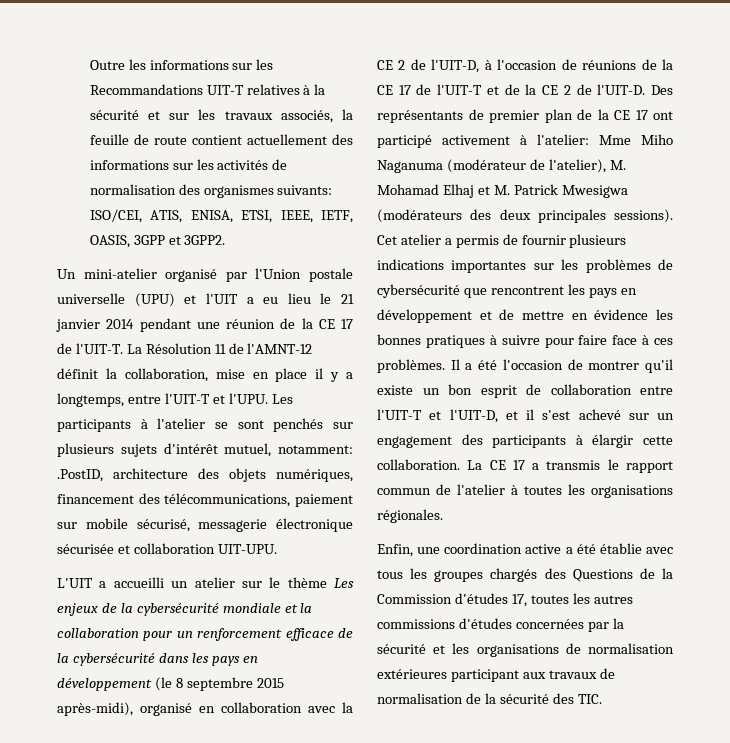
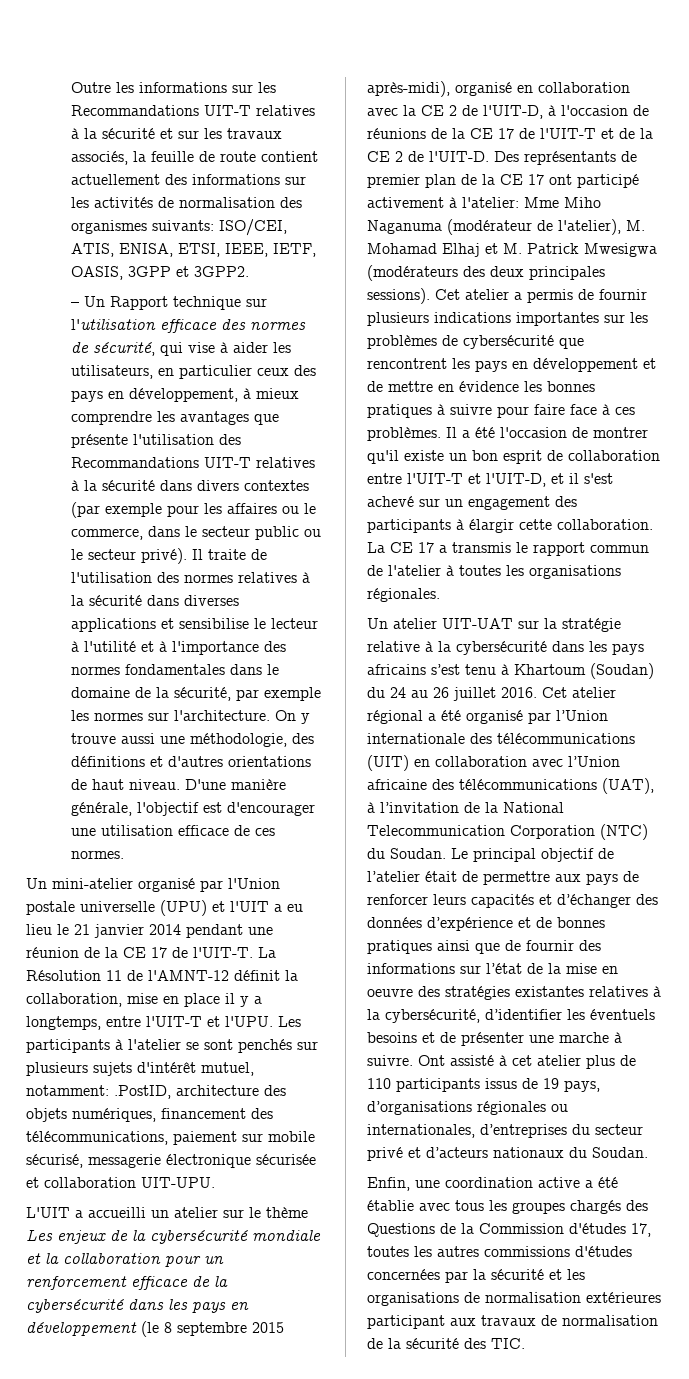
+ – Un Rapport technique sur l'utilisation efficace des normes de sécurité, qui vise à aider les utilisateurs, en particulier ceux des pays en développement, à mieux comprendre les avantages que présente l'utilisation des Recommandations UIT-T relatives à la sécurité dans divers contextes (par exemple pour les affaires ou le commerce, dans le secteur public ou le secteur privé). Il traite de l'utilisation des normes relatives à la sécurité dans diverses applications et sensibilise le lecteur à l'utilité et à l'importance des normes fondamentales dans le domaine de la sécurité, par exemple les normes sur l'architecture. On y trouve aussi une méthodologie, des définitions et d'autres orientations de haut niveau. D'une manière générale, l'objectif est d'encourager une utilisation efficace de ces normes.
+ Un atelier UIT-UAT sur la stratégie relative à la cybersécurité dans les pays africains s’est tenu à Khartoum (Soudan) du 24 au 26 juillet 2016. Cet atelier régional a été organisé par l’Union internationale des télécommunications (UIT) en collaboration avec l’Union africaine des télécommunications (UAT), à l’invitation de la National Telecommunication Corporation (NTC) du Soudan. Le principal objectif de l’atelier était de permettre aux pays de renforcer leurs capacités et d’échanger des données d’expérience et de bonnes pratiques ainsi que de fournir des informations sur l’état de la mise en oeuvre des stratégies existantes relatives à la cybersécurité, d’identifier les éventuels besoins et de présenter une marche à suivre. Ont assisté à cet atelier plus de 110 participants issus de 19 pays, d’organisations régionales ou internationales, d’entreprises du secteur privé et d’acteurs nationaux du Soudan.

